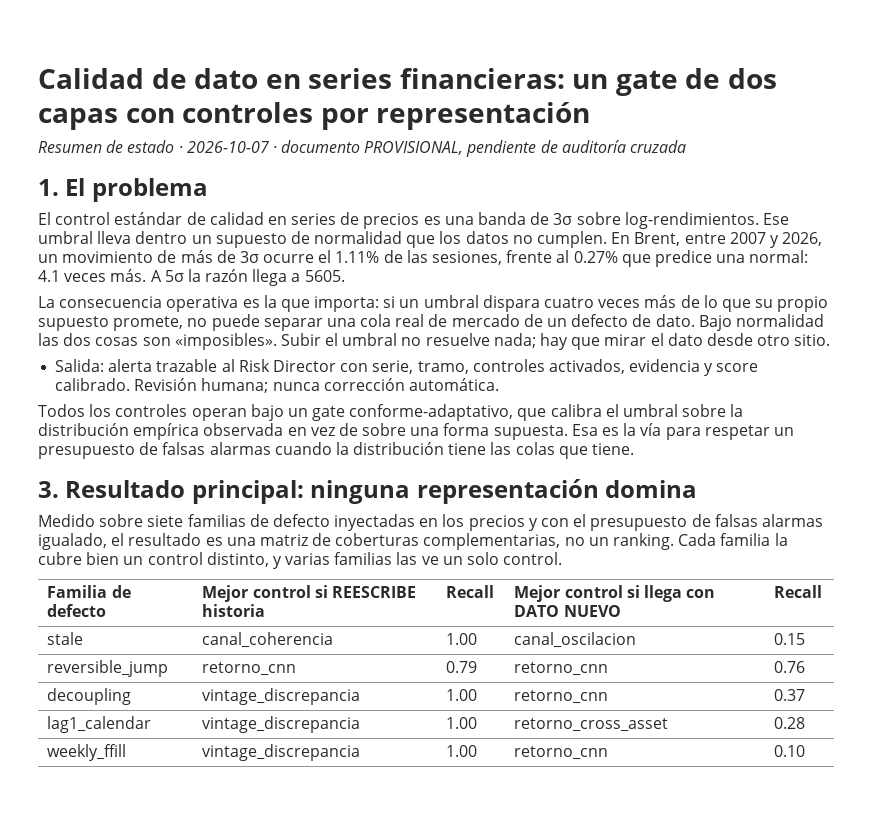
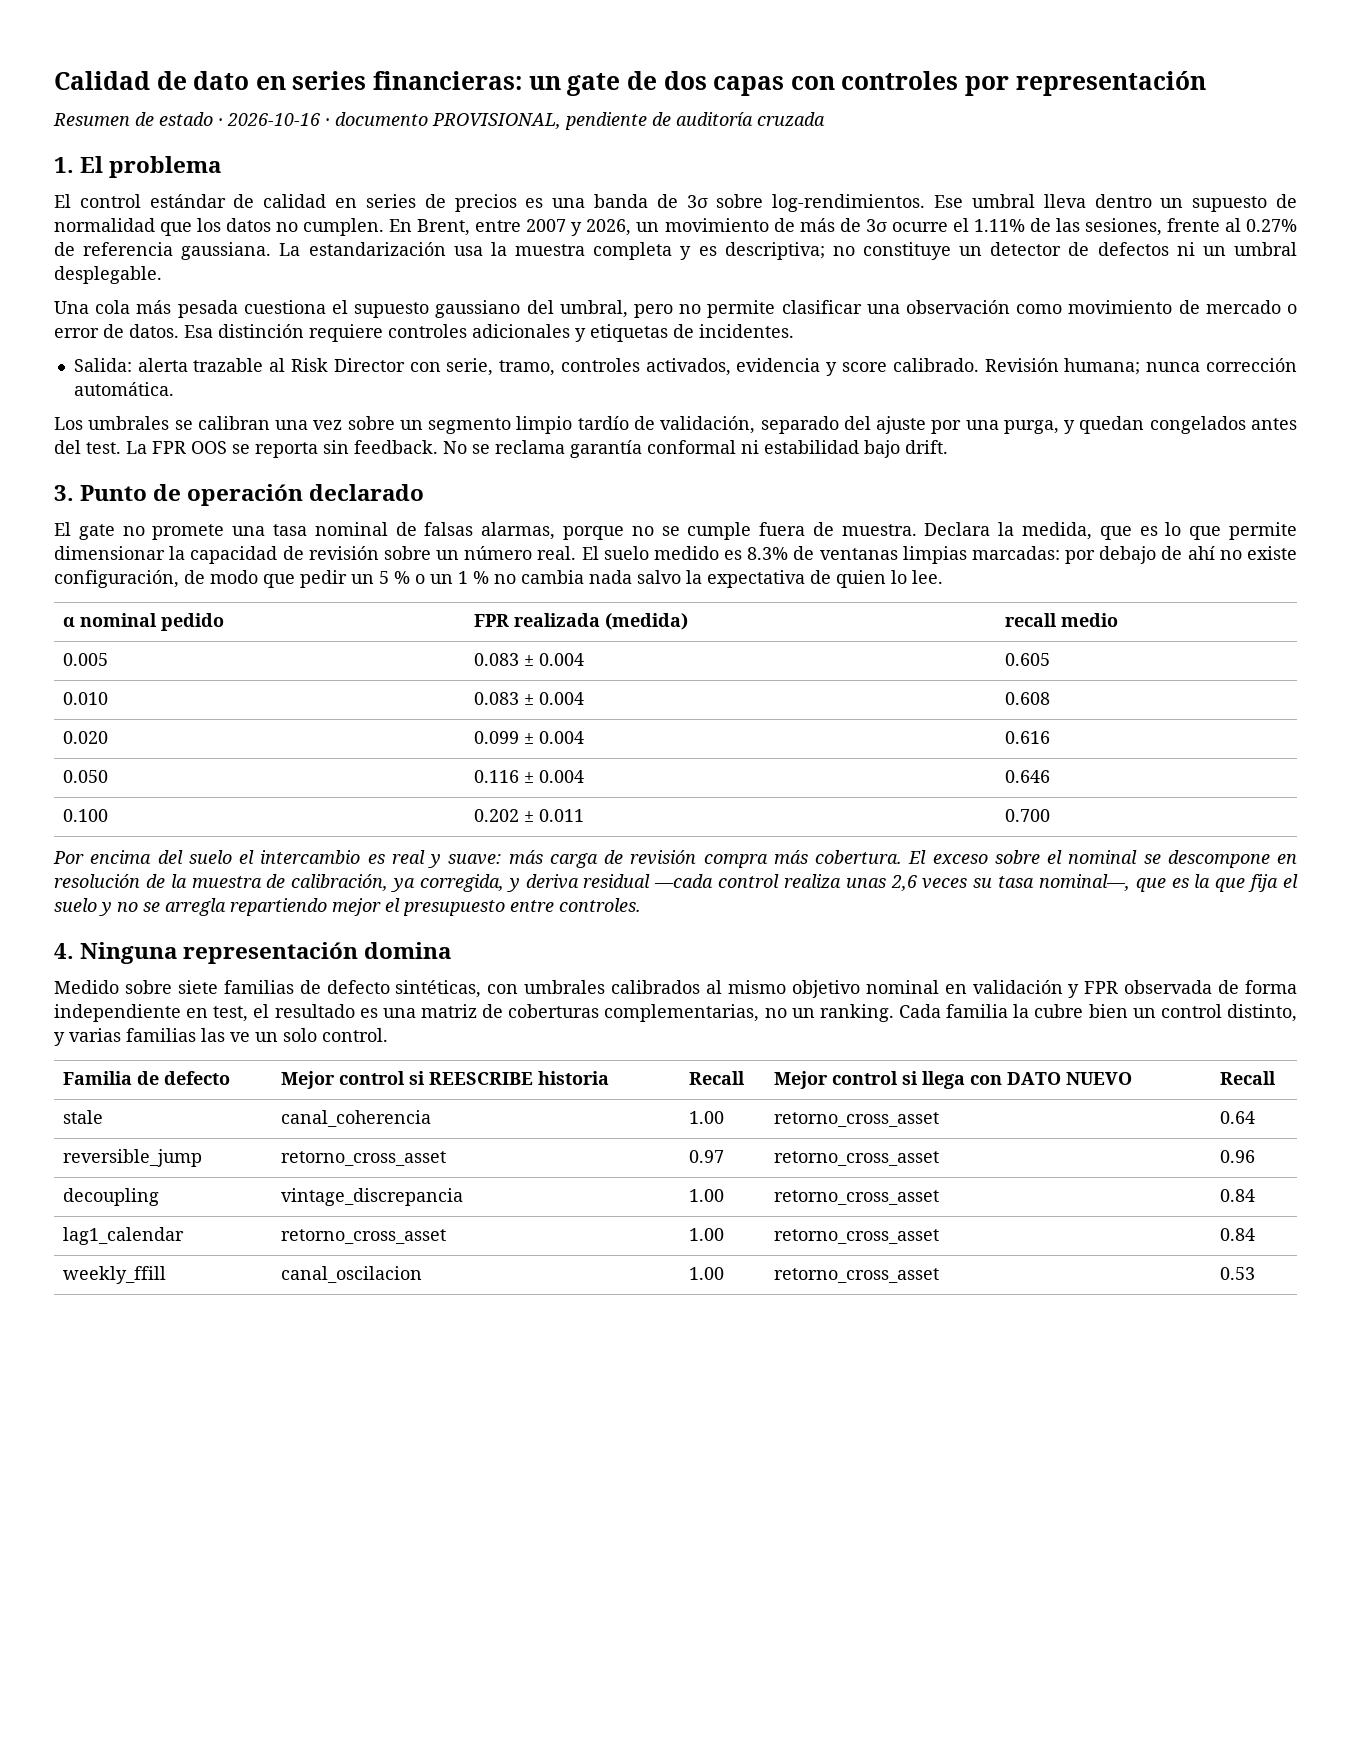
- Resumen de estado · 2026-10-07 · documento PROVISIONAL, pendiente de auditoría cruzada
+ Resumen de estado · 2026-10-16 · documento PROVISIONAL, pendiente de auditoría cruzada
- En Brent, entre 2007 y 2026, un movimiento de más de 3σ ocurre el 1.11% de las sesiones, frente al 0.27% que predice una normal: 4.1 veces más. A 5σ la razón llega a 5605.
- La consecuencia operativa es la que importa: si un umbral dispara cuatro veces más de lo que su propio supuesto promete, no puede separar una cola real de mercado de un defecto de dato. Bajo normalidad las dos cosas son «imposibles». Subir el umbral no resuelve nada; hay que mirar el dato desde otro sitio.
+ En Brent, entre 2007 y 2026, un movimiento de más de 3σ ocurre el 1.11% de las sesiones, frente al 0.27% de referencia gaussiana. La estandarización usa la muestra completa y es descriptiva; no constituye un detector de defectos ni un umbral desplegable.
+ Una cola más pesada cuestiona el supuesto gaussiano del umbral, pero no permite clasificar una observación como movimiento de mercado o error de datos. Esa distinción requiere controles adicionales y etiquetas de incidentes.
- Todos los controles operan bajo un gate conforme-adaptativo, que calibra el umbral sobre la distribución empírica observada en vez de sobre una forma supuesta. Esa es la vía para respetar un presupuesto de falsas alarmas cuando la distribución tiene las colas que tiene.
- 3. Resultado principal: ninguna representación domina
+ Los umbrales se calibran una vez sobre un segmento limpio tardío de validación, separado del ajuste por una purga, y quedan congelados antes del test. La FPR OOS se reporta sin feedback. No se reclama garantía conformal ni estabilidad bajo drift.
+ 3. Punto de operación declarado
+ El gate no promete una tasa nominal de falsas alarmas, porque no se cumple fuera de muestra. Declara la medida, que es lo que permite dimensionar la capacidad de revisión sobre un número real. El suelo medido es 8.3% de ventanas limpias marcadas: por debajo de ahí no existe configuración, de modo que pedir un 5 % o un 1 % no cambia nada salvo la expectativa de quien lo lee.
+ α nominal pedido | FPR realizada (medida) | recall medio
+ 0.005 | 0.083 ± 0.004 | 0.605
+ 0.010 | 0.083 ± 0.004 | 0.608
+ 0.020 | 0.099 ± 0.004 | 0.616
+ 0.050 | 0.116 ± 0.004 | 0.646
+ 0.100 | 0.202 ± 0.011 | 0.700
+ Por encima del suelo el intercambio es real y suave: más carga de revisión compra más cobertura. El exceso sobre el nominal se descompone en resolución de la muestra de calibración, ya corregida, y deriva residual —cada control realiza unas 2,6 veces su tasa nominal—, que es la que fija el suelo y no se arregla repartiendo mejor el presupuesto entre controles.
+ 4. Ninguna representación domina
- Medido sobre siete familias de defecto inyectadas en los precios y con el presupuesto de falsas alarmas igualado, el resultado es una matriz de coberturas complementarias, no un ranking.
+ Medido sobre siete familias de defecto sintéticas, con umbrales calibrados al mismo objetivo nominal en validación y FPR observada de forma independiente en test, el resultado es una matriz de coberturas complementarias, no un ranking.
- stale | canal_coherencia | 1.00 | canal_oscilacion | 0.15
+ stale | canal_coherencia | 1.00 | retorno_cross_asset | 0.64
- reversible_jump | retorno_cnn | 0.79 | retorno_cnn | 0.76
+ reversible_jump | retorno_cross_asset | 0.97 | retorno_cross_asset | 0.96
- decoupling | vintage_discrepancia | 1.00 | retorno_cnn | 0.37
+ decoupling | vintage_discrepancia | 1.00 | retorno_cross_asset | 0.84
- lag1_calendar | vintage_discrepancia | 1.00 | retorno_cross_asset | 0.28
+ lag1_calendar | retorno_cross_asset | 1.00 | retorno_cross_asset | 0.84
- weekly_ffill | vintage_discrepancia | 1.00 | retorno_cnn | 0.10
+ weekly_ffill | canal_oscilacion | 1.00 | retorno_cross_asset | 0.53

